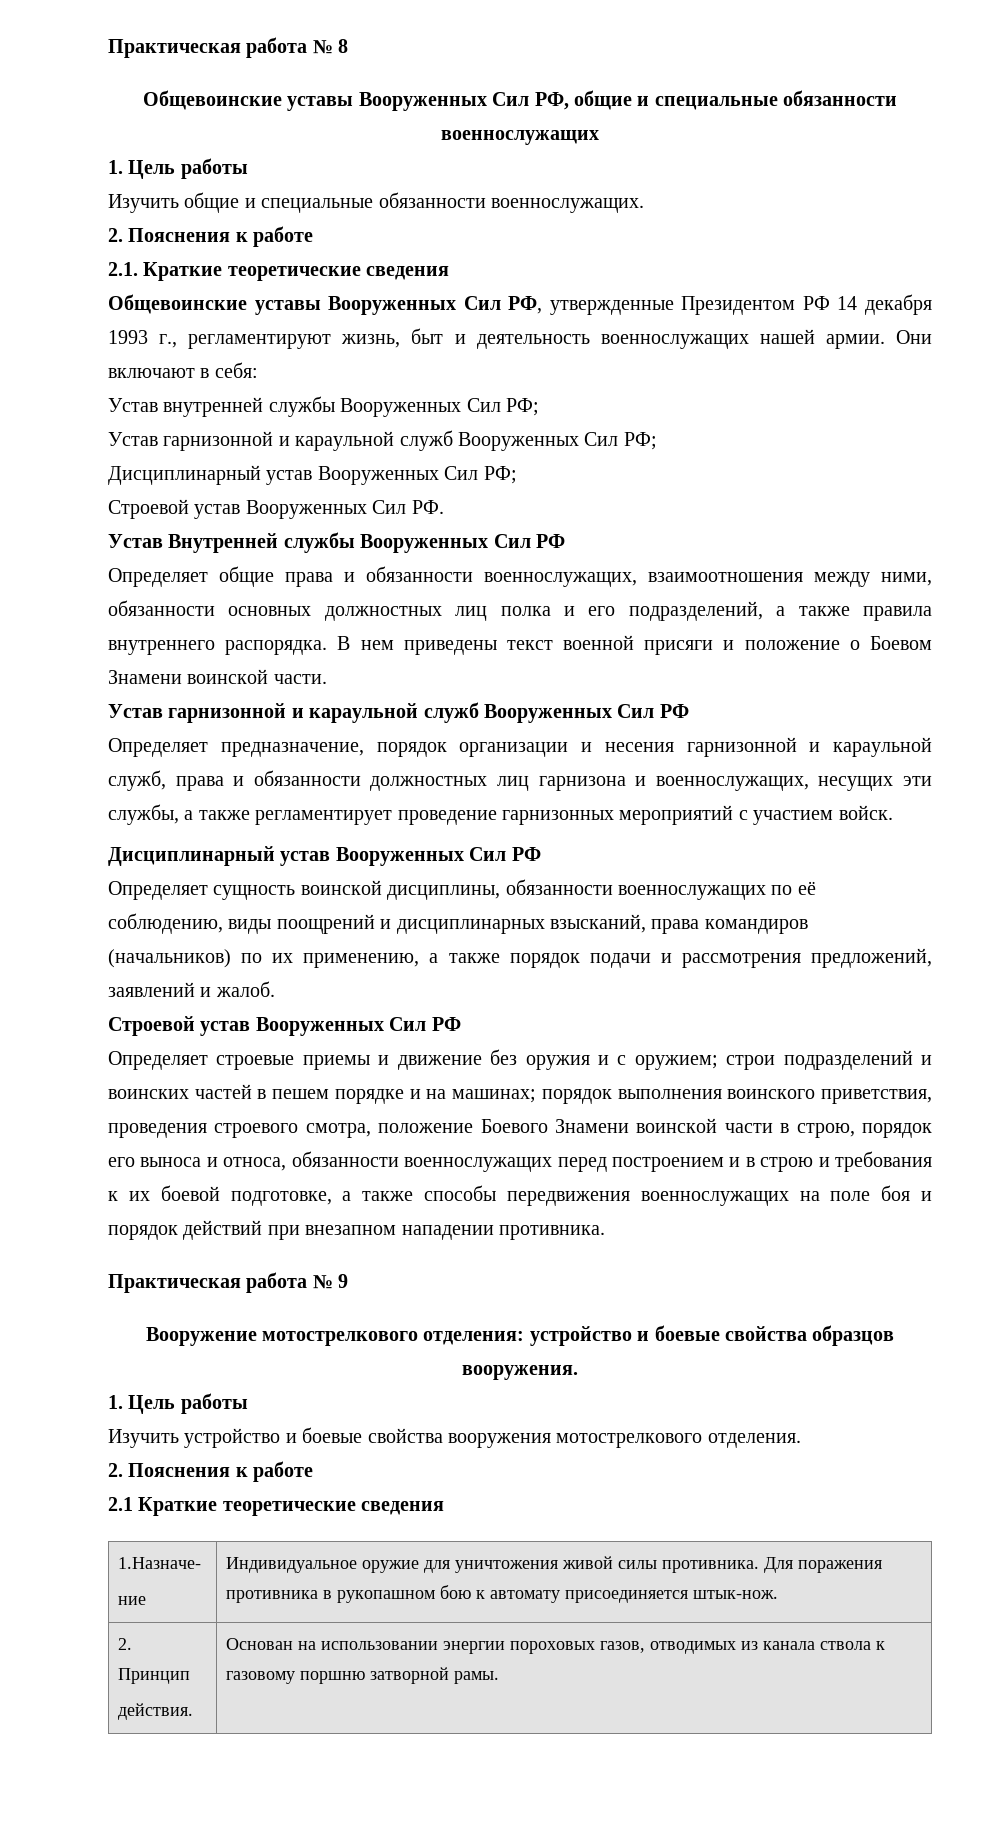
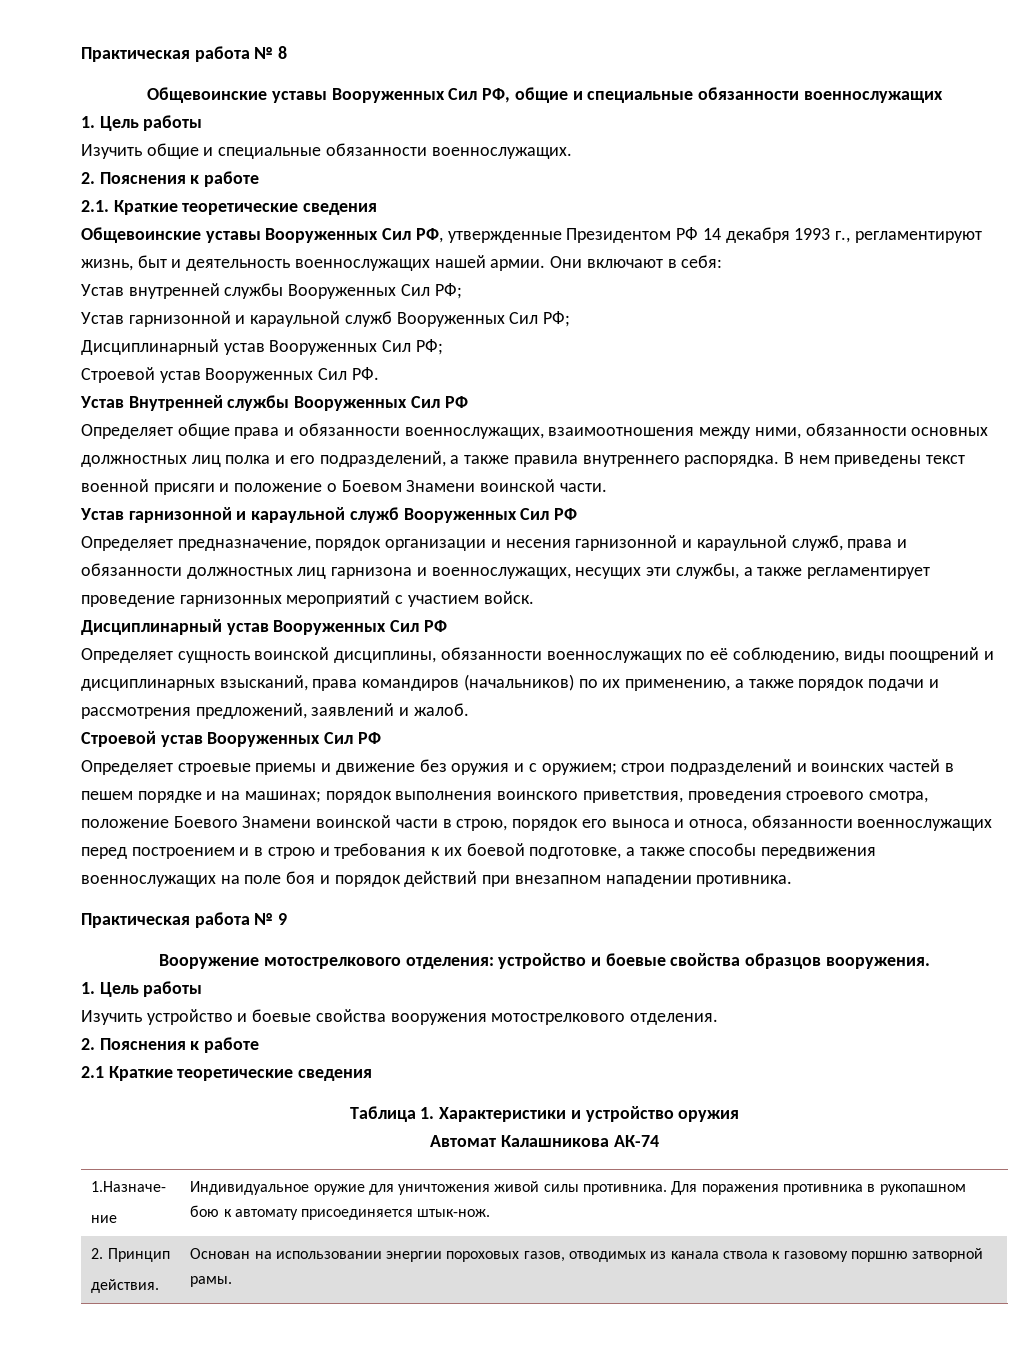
+ Таблица 1. Характеристики и устройство оружия
+ Автомат Калашникова АК-74

